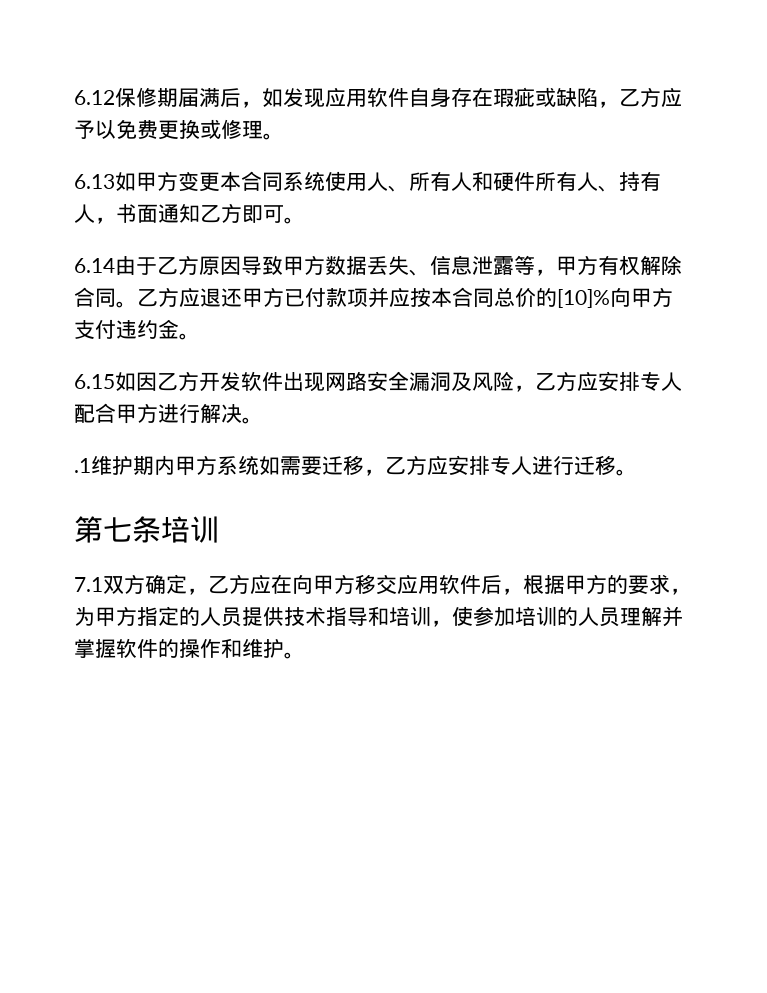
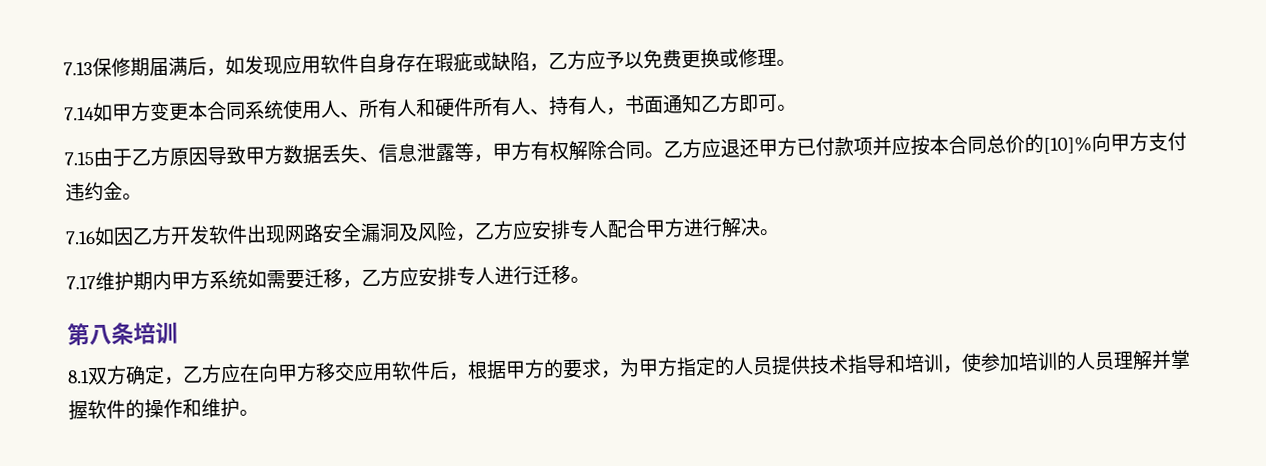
- 6.12保修期届满后，如发现应用软件自身存在瑕疵或缺陷，乙方应予以免费更换或修理。
+ 7.13保修期届满后，如发现应用软件自身存在瑕疵或缺陷，乙方应予以免费更换或修理。
- 6.13如甲方变更本合同系统使用人、所有人和硬件所有人、持有人，书面通知乙方即可。
+ 7.14如甲方变更本合同系统使用人、所有人和硬件所有人、持有人，书面通知乙方即可。
- 6.14由于乙方原因导致甲方数据丢失、信息泄露等，甲方有权解除合同。
+ 7.15由于乙方原因导致甲方数据丢失、信息泄露等，甲方有权解除合同。
- 6.15如因乙方开发软件出现网路安全漏洞及风险，乙方应安排专人配合甲方进行解决。
+ 7.16如因乙方开发软件出现网路安全漏洞及风险，乙方应安排专人配合甲方进行解决。
- .1维护期内甲方系统如需要迁移，乙方应安排专人进行迁移。
+ 7.17维护期内甲方系统如需要迁移，乙方应安排专人进行迁移。
- 第七条培训
+ 第八条培训
- 7.1双方确定，乙方应在向甲方移交应用软件后，根据甲方的要求，为甲方指定的人员提供技术指导和培训，使参加培训的人员理解并掌握软件的操作和维护。
+ 8.1双方确定，乙方应在向甲方移交应用软件后，根据甲方的要求，为甲方指定的人员提供技术指导和培训，使参加培训的人员理解并掌握软件的操作和维护。

